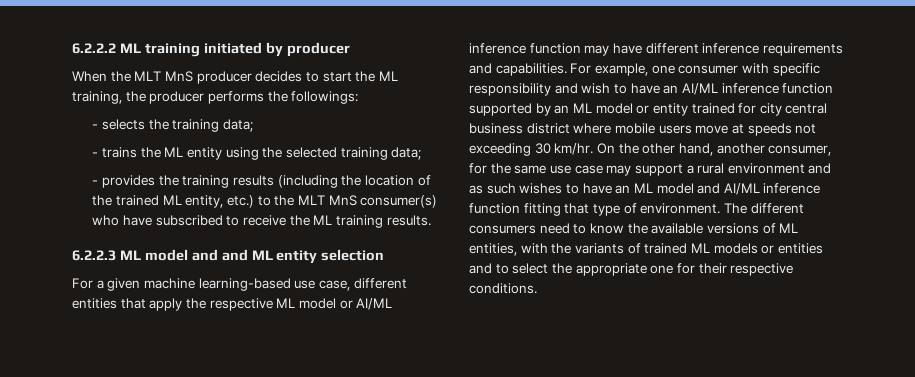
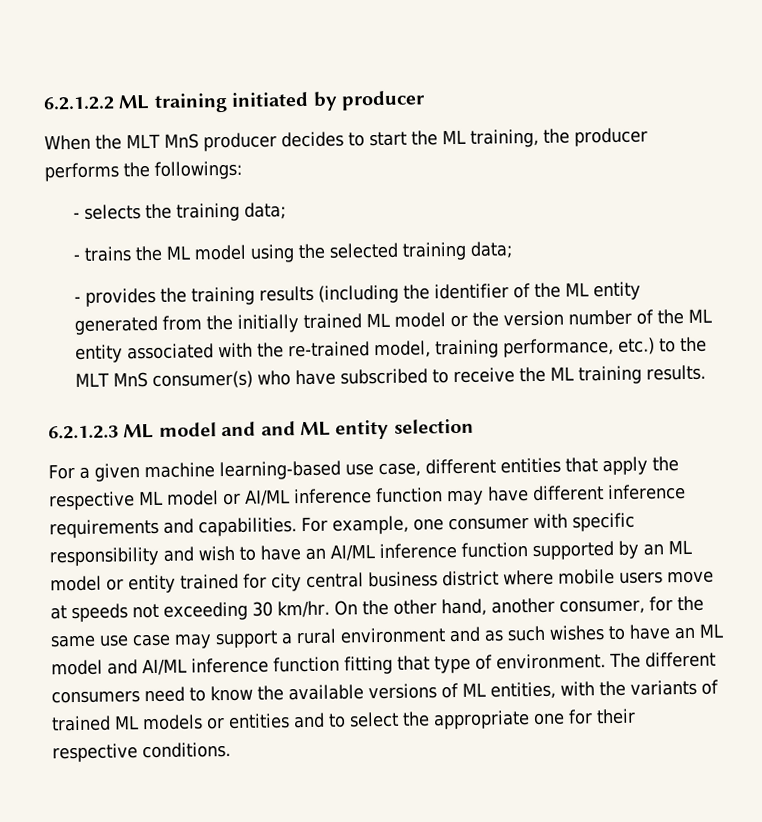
- 6.2.2.2 ML training initiated by producer
+ 6.2.1.2.2 ML training initiated by producer
- - trains the ML entity using the selected training data;
+ - trains the ML model using the selected training data;
- - provides the training results (including the location of the trained ML entity, etc.) to the MLT MnS consumer(s) who have subscribed to receive the ML training results.
+ - provides the training results (including the identifier of the ML entity generated from the initially trained ML model or the version number of the ML entity associated with the re-trained model, training performance, etc.) to the MLT MnS consumer(s) who have subscribed to receive the ML training results.
- 6.2.2.3 ML model and and ML entity selection
+ 6.2.1.2.3 ML model and and ML entity selection

